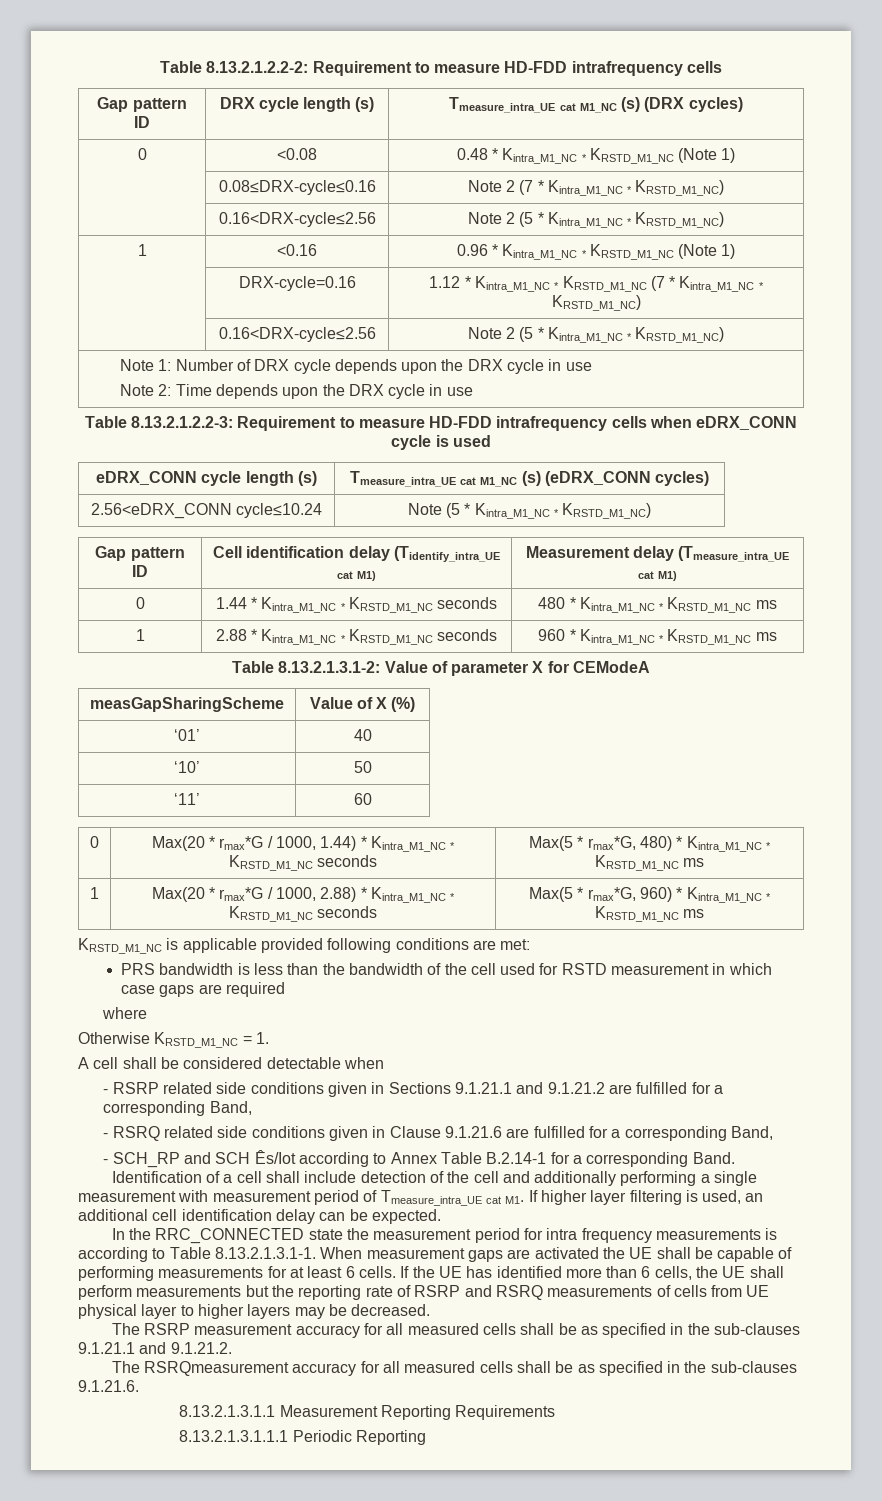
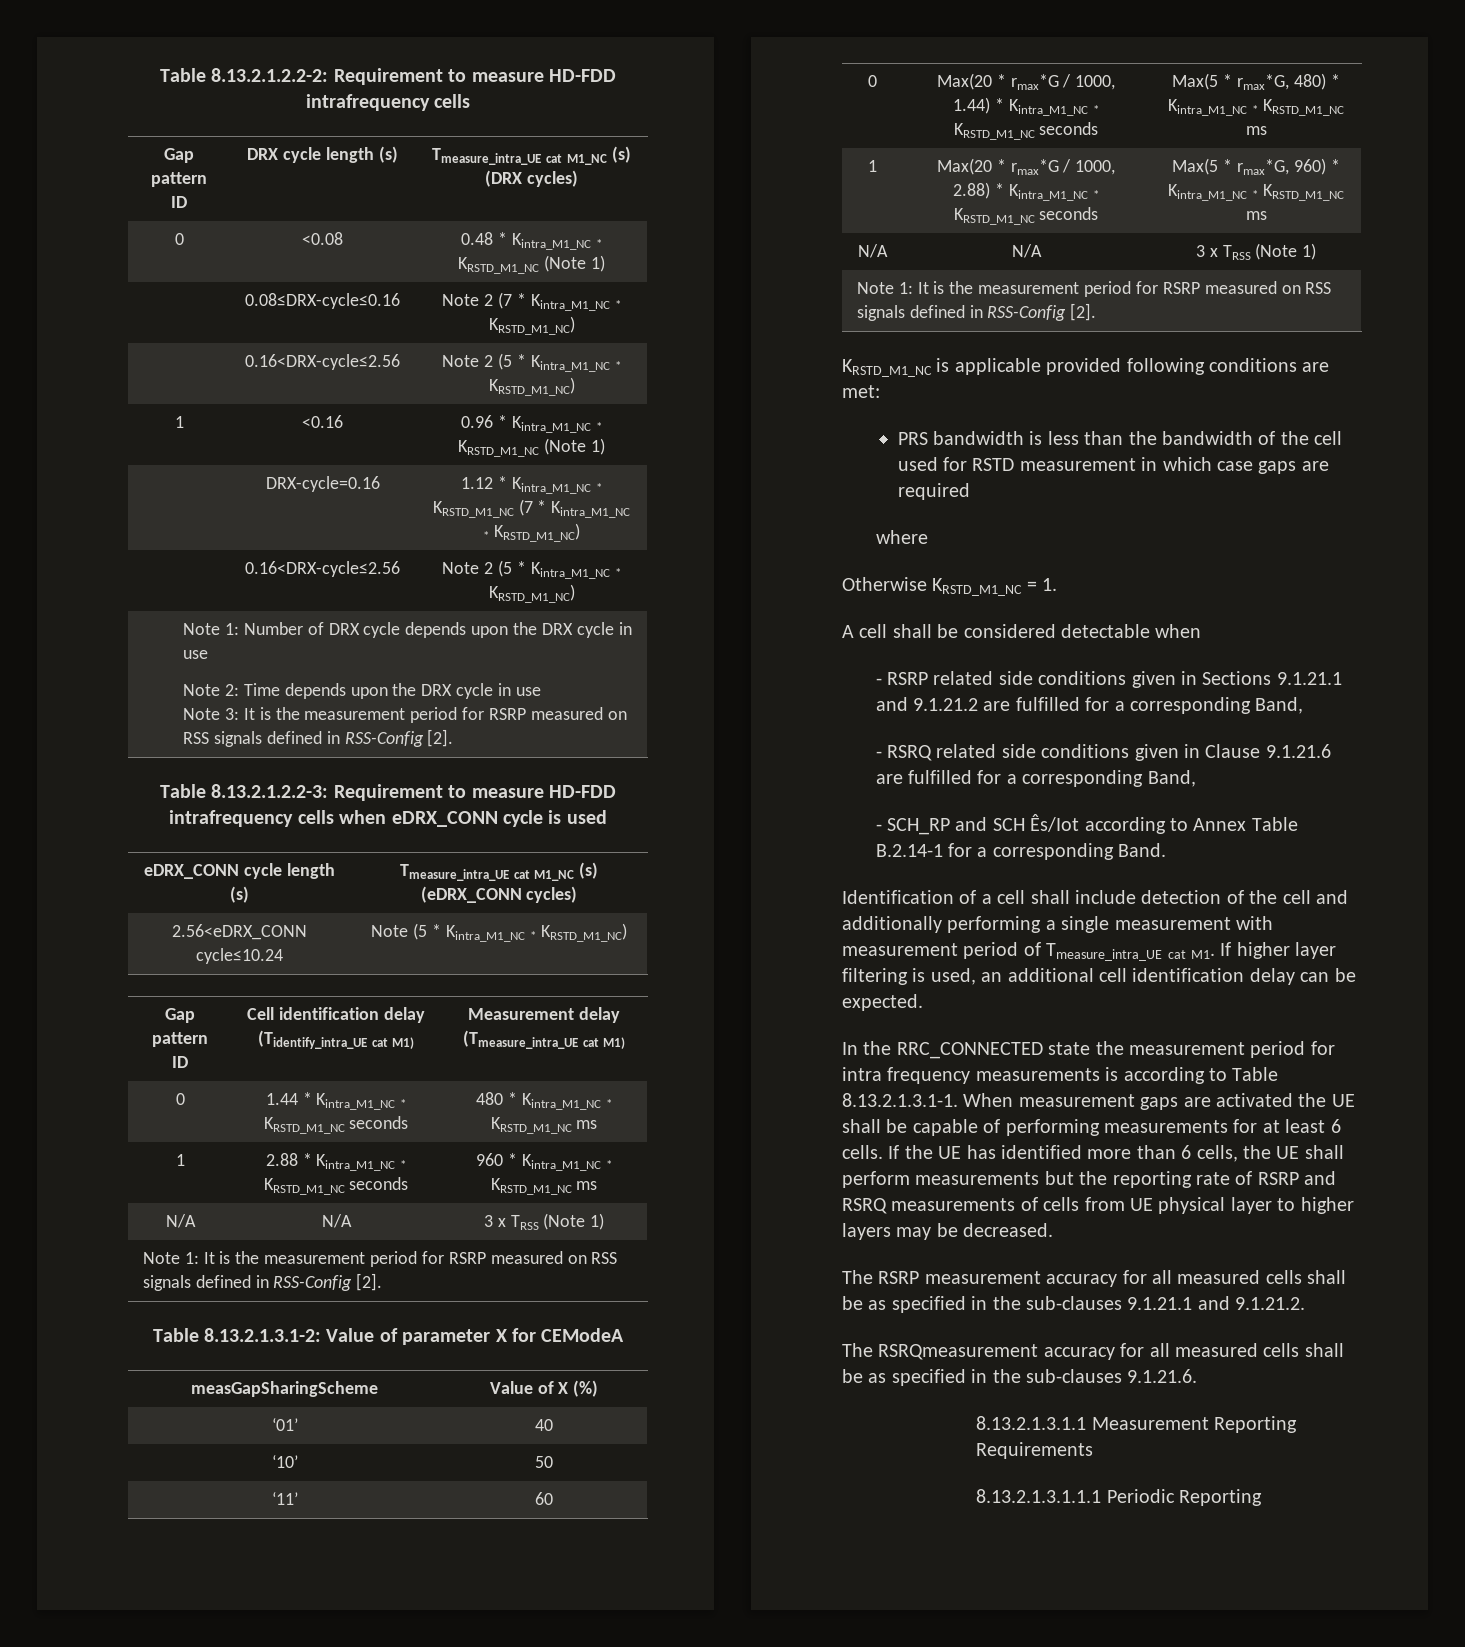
  Note 1: Number of DRX cycle depends upon the DRX cycle in use
  Note 2: Time depends upon the DRX cycle in use
+ Note 3: It is the measurement period for RSRP measured on RSS signals defined in RSS-Config [2].
  1 | 2.88 * Kintra_M1_NC * KRSTD_M1_NC seconds | 960 * Kintra_M1_NC * KRSTD_M1_NC ms
+ N/A | N/A | 3 x TRSS (Note 1)
+ Note 1: It is the measurement period for RSRP measured on RSS signals defined in RSS-Config [2].
  1 | Max(20 * rmax*G / 1000, 2.88) * Kintra_M1_NC * KRSTD_M1_NC seconds | Max(5 * rmax*G, 960) * Kintra_M1_NC * KRSTD_M1_NC ms
+ N/A | N/A | 3 x TRSS (Note 1)
+ Note 1: It is the measurement period for RSRP measured on RSS signals defined in RSS-Config [2].

